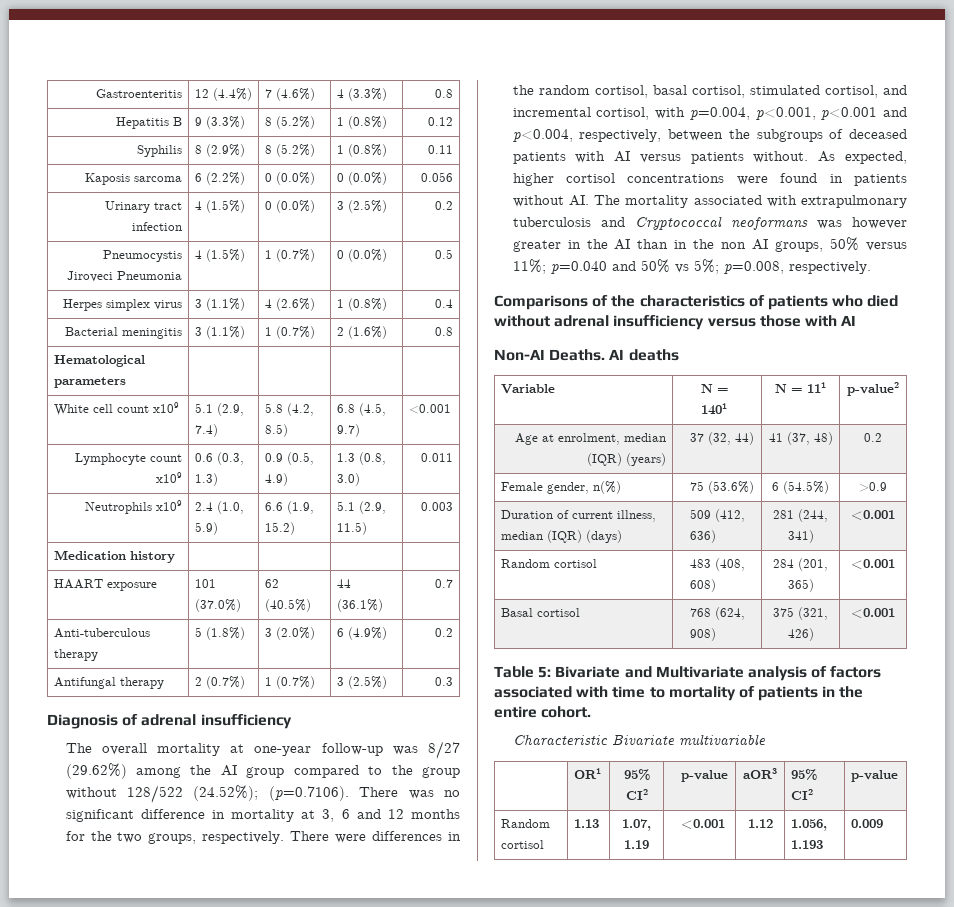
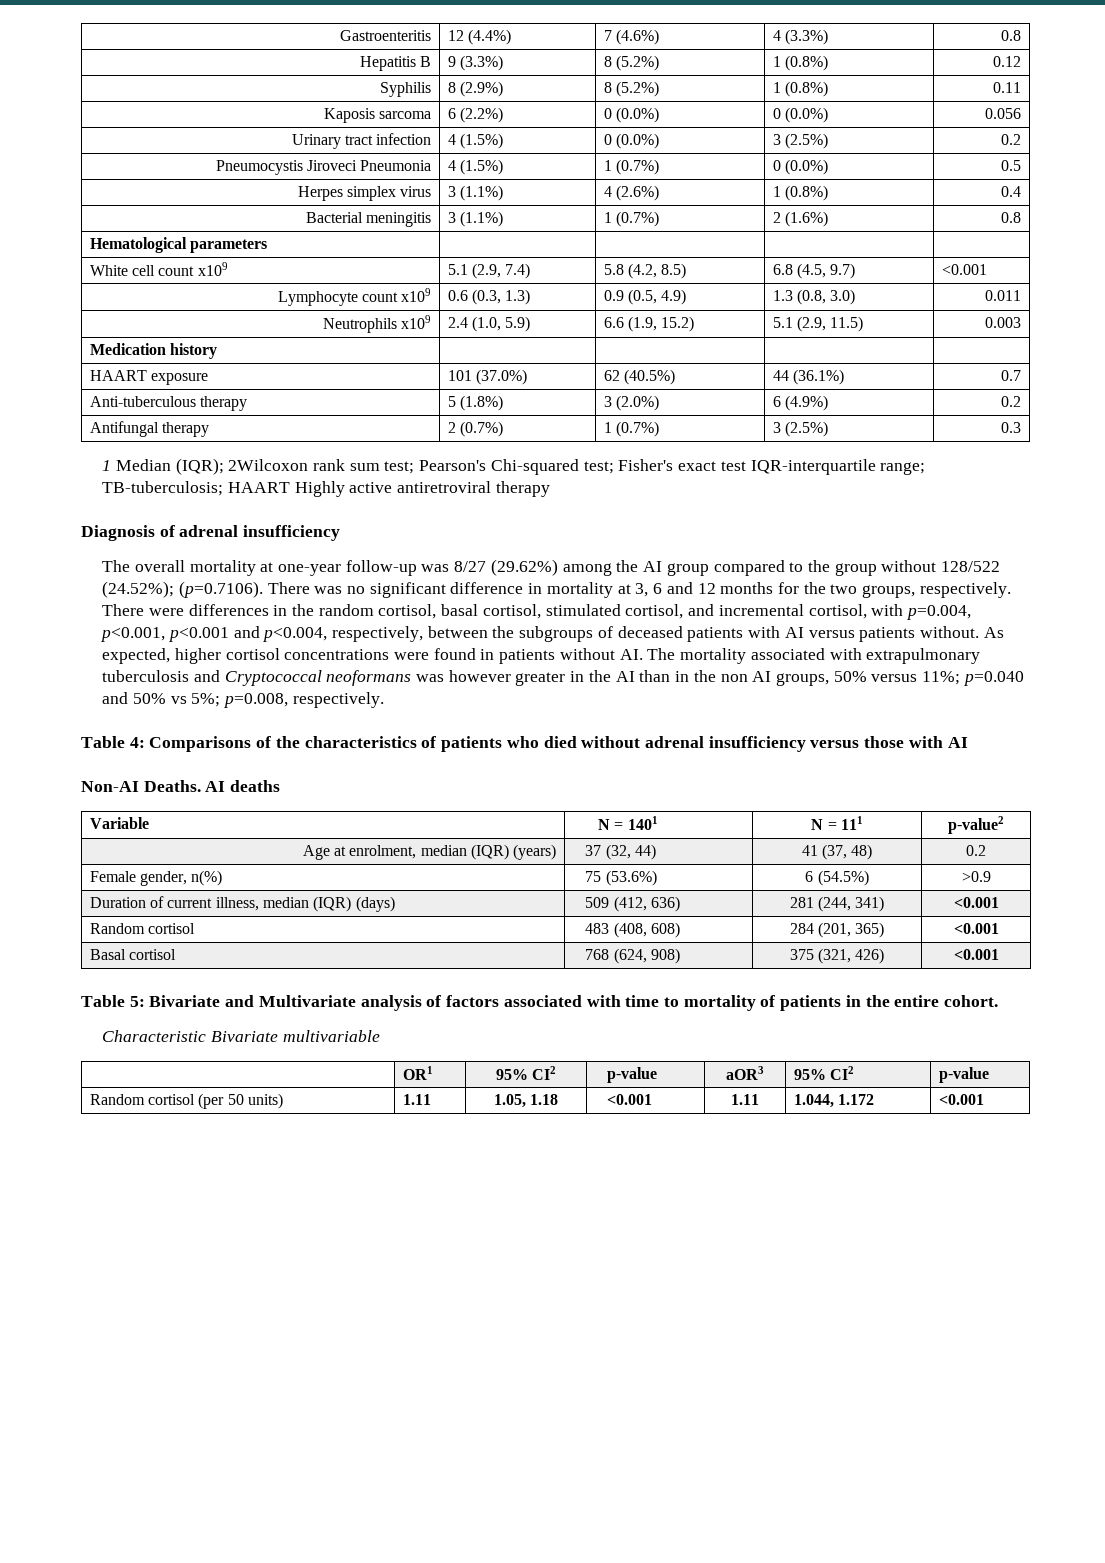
+ 1 Median (IQR); 2Wilcoxon rank sum test; Pearson's Chi-squared test; Fisher's exact test IQR-interquartile range; TB-tuberculosis; HAART Highly active antiretroviral therapy
- Comparisons of the characteristics of patients who died without adrenal insufficiency versus those with AI
+ Table 4: Comparisons of the characteristics of patients who died without adrenal insufficiency versus those with AI
- Random cortisol | 1.13 | 1.07, 1.19 | <0.001 | 1.12 | 1.056, 1.193 | 0.009
+ Random cortisol (per 50 units) | 1.11 | 1.05, 1.18 | <0.001 | 1.11 | 1.044, 1.172 | <0.001

